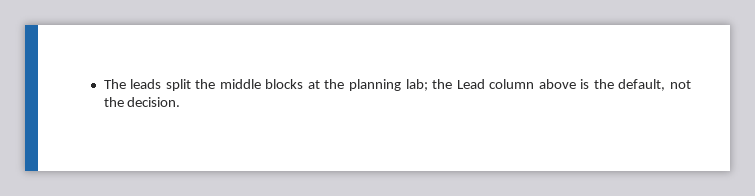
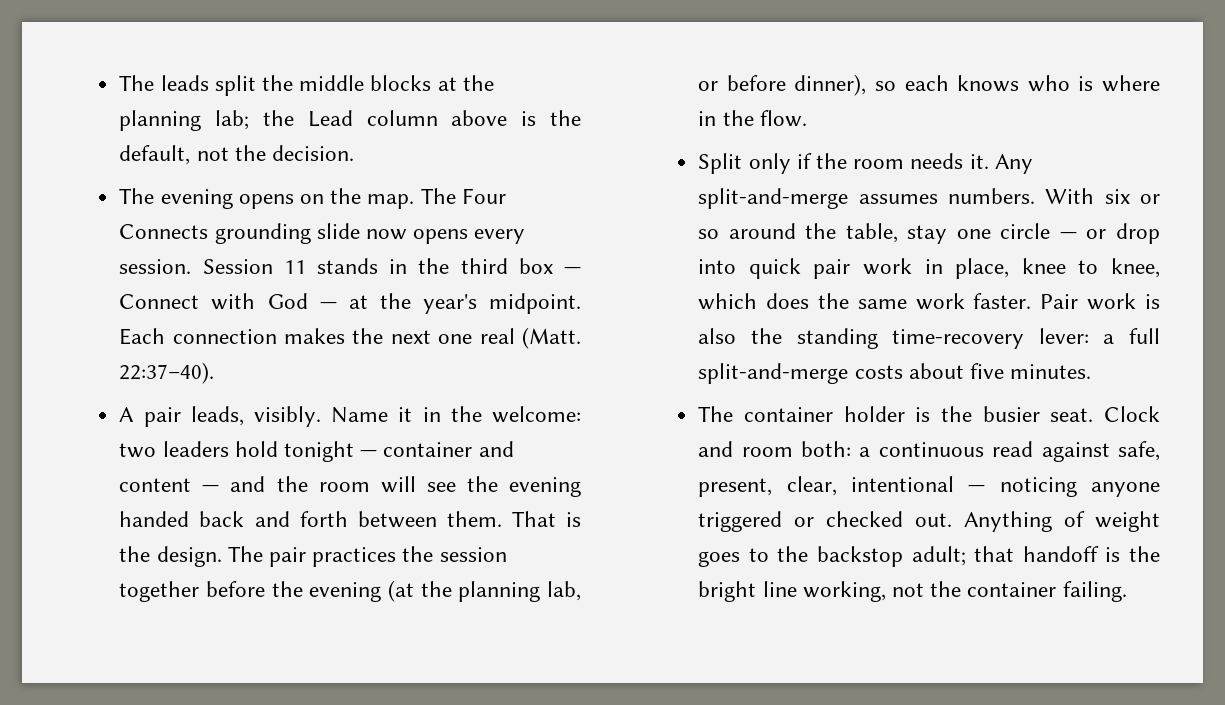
+ The evening opens on the map. The Four Connects grounding slide now opens every session. Session 11 stands in the third box — Connect with God — at the year's midpoint. Each connection makes the next one real (Matt. 22:37–40).
+ A pair leads, visibly. Name it in the welcome: two leaders hold tonight — container and content — and the room will see the evening handed back and forth between them. That is the design. The pair practices the session together before the evening (at the planning lab, or before dinner), so each knows who is where in the flow.
+ Split only if the room needs it. Any split-and-merge assumes numbers. With six or so around the table, stay one circle — or drop into quick pair work in place, knee to knee, which does the same work faster. Pair work is also the standing time-recovery lever: a full split-and-merge costs about five minutes.
+ The container holder is the busier seat. Clock and room both: a continuous read against safe, present, clear, intentional — noticing anyone triggered or checked out. Anything of weight goes to the backstop adult; that handoff is the bright line working, not the container failing.

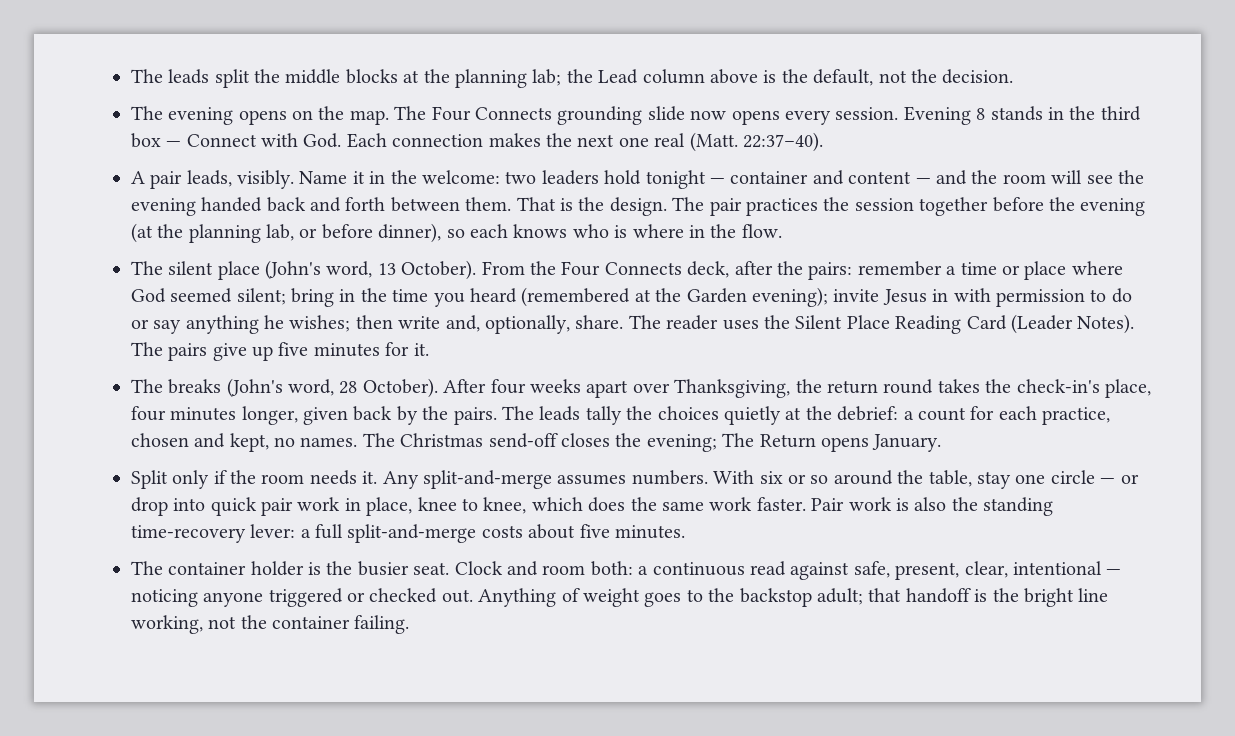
- Session 11 stands in the third box — Connect with God — at the year's midpoint. Each connection makes the next one real (Matt.
+ Evening 8 stands in the third box — Connect with God. Each connection makes the next one real (Matt.
+ The silent place (John's word, 13 October). From the Four Connects deck, after the pairs: remember a time or place where God seemed silent; bring in the time you heard (remembered at the Garden evening); invite Jesus in with permission to do or say anything he wishes; then write and, optionally, share. The reader uses the Silent Place Reading Card (Leader Notes). The pairs give up five minutes for it.
+ The breaks (John's word, 28 October). After four weeks apart over Thanksgiving, the return round takes the check-in's place, four minutes longer, given back by the pairs. The leads tally the choices quietly at the debrief: a count for each practice, chosen and kept, no names. The Christmas send-off closes the evening; The Return opens January.

